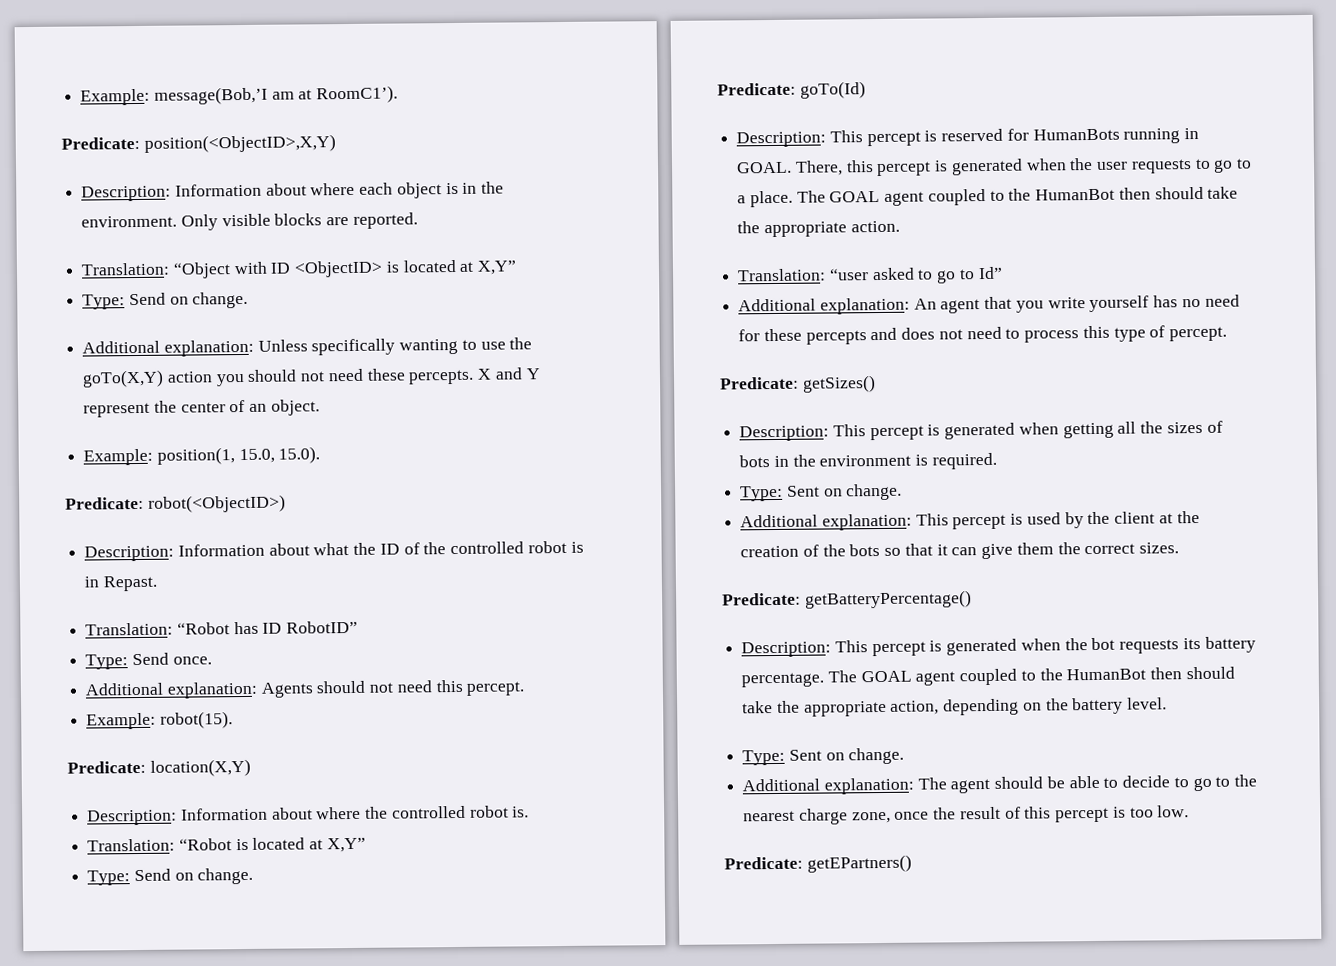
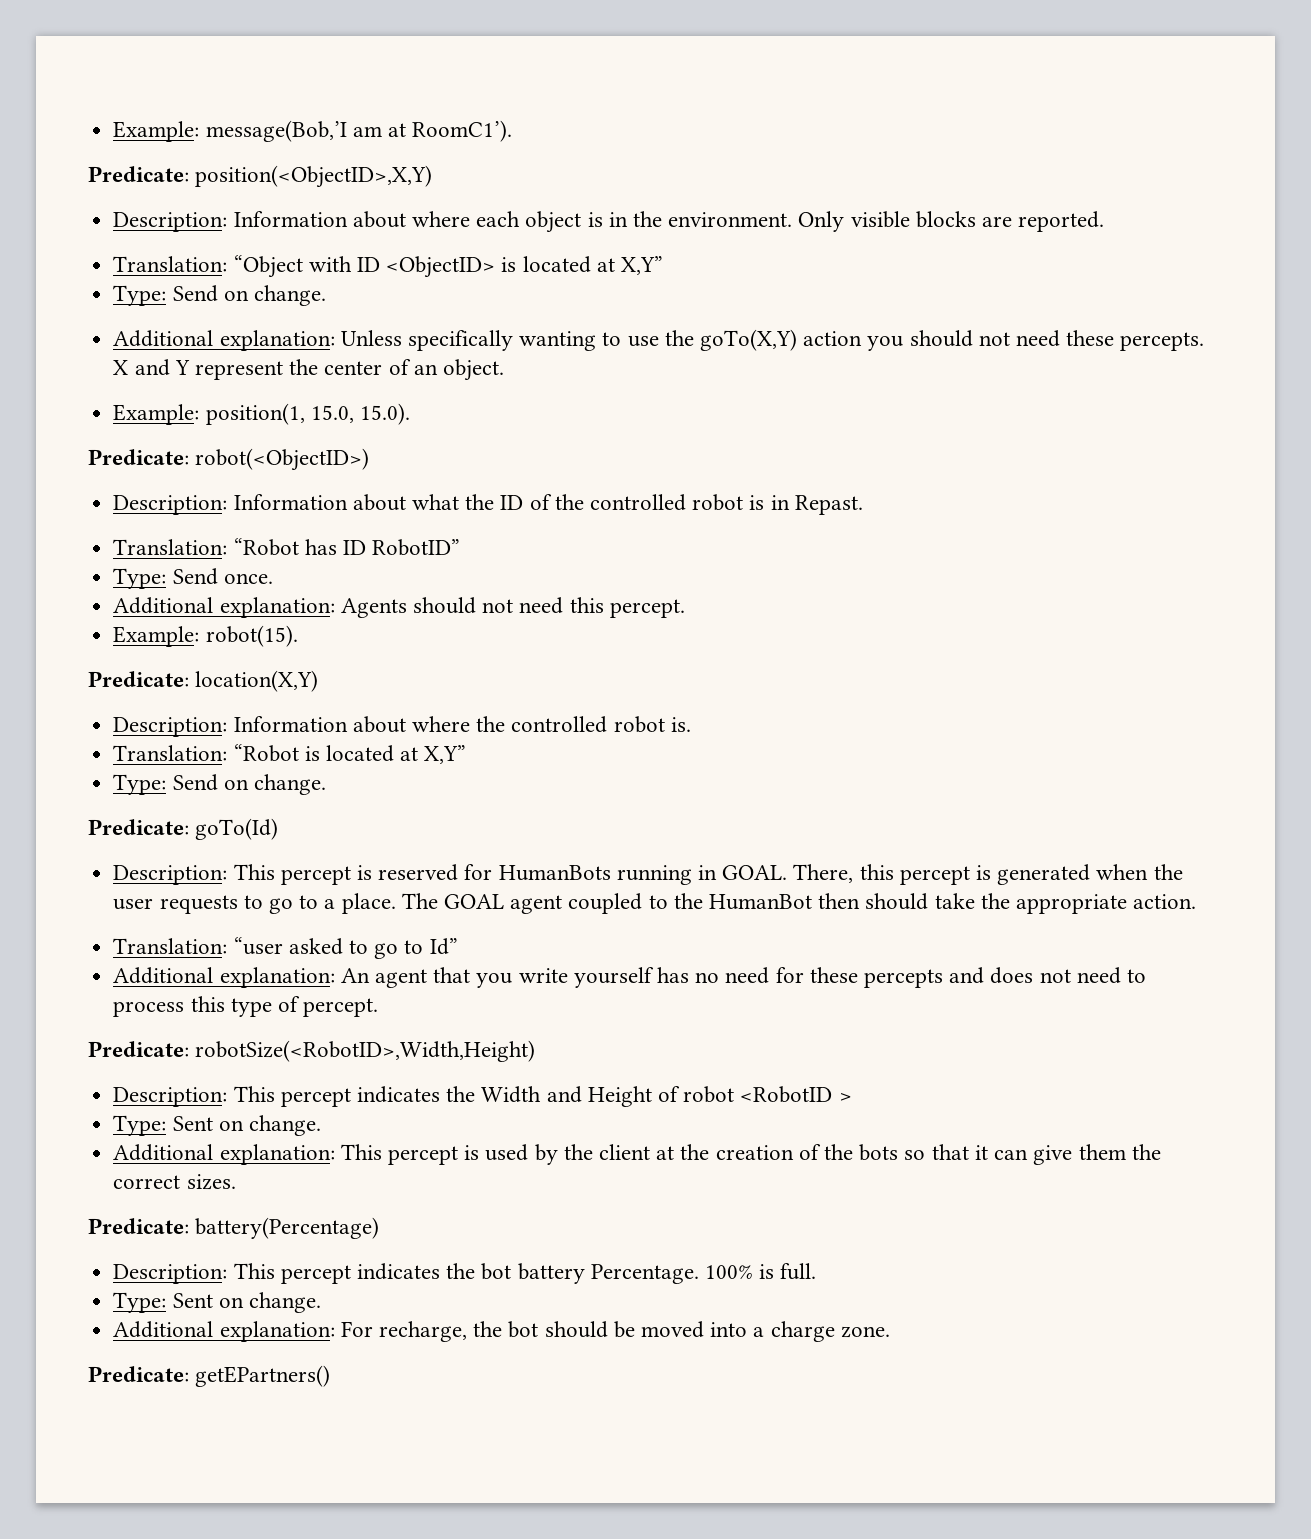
- Predicate: getSizes()
- Description: This percept is generated when getting all the sizes of bots in the environment is required.
+ Predicate: robotSize(<RobotID>,Width,Height)
+ Description: This percept indicates the Width and Height of robot <RobotID >
- Predicate: getBatteryPercentage()
- Description: This percept is generated when the bot requests its battery percentage. The GOAL agent coupled to the HumanBot then should take the appropriate action, depending on the battery level.
+ Predicate: battery(Percentage)
+ Description: This percept indicates the bot battery Percentage. 100% is full.
  Type: Sent on change.
- Additional explanation: The agent should be able to decide to go to the nearest charge zone, once the result of this percept is too low.
+ Additional explanation: For recharge, the bot should be moved into a charge zone.

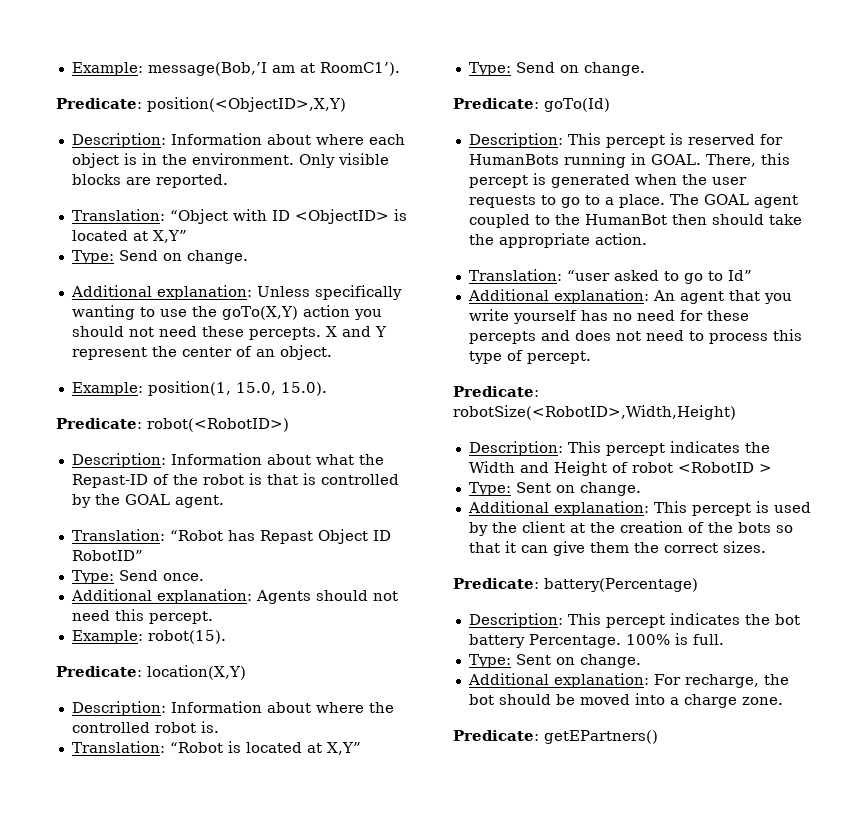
- Predicate: robot(<ObjectID>)
+ Predicate: robot(<RobotID>)
- Description: Information about what the ID of the controlled robot is in Repast.
+ Description: Information about what the Repast-ID of the robot is that is controlled by the GOAL agent.
- Translation: “Robot has ID RobotID”
+ Translation: “Robot has Repast Object ID RobotID”

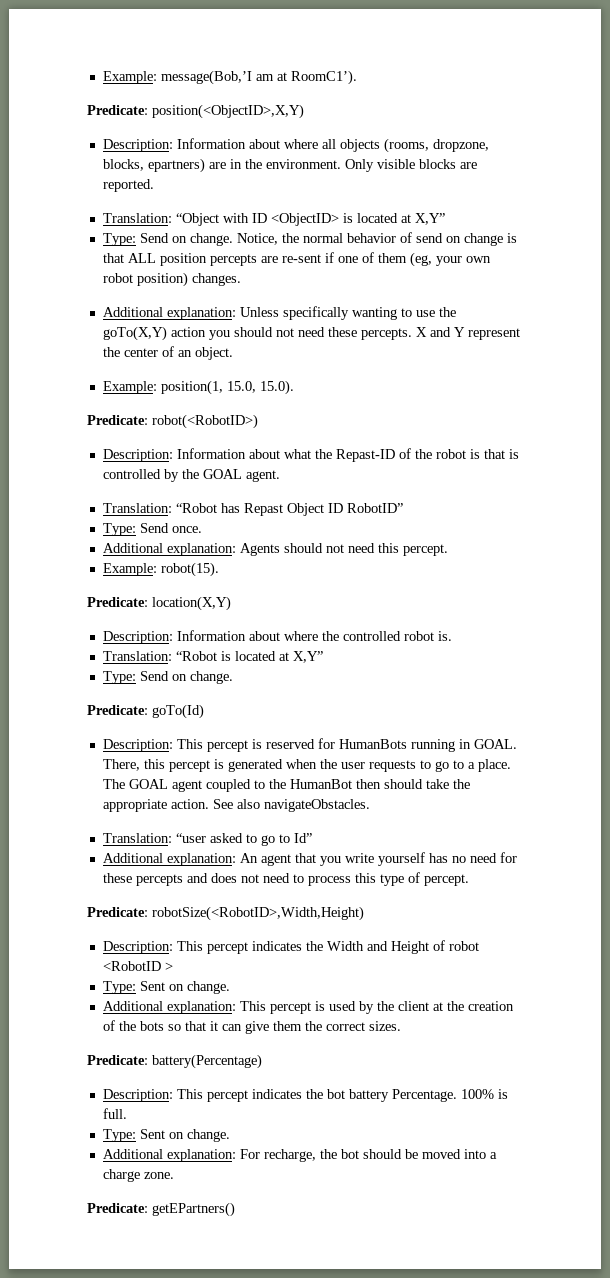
- Description: Information about where each object is in the environment.
+ Description: Information about where all objects (rooms, dropzone, blocks, epartners) are in the environment.
+ Notice, the normal behavior of send on change is that ALL position percepts are re-sent if one of them (eg, your own robot position) changes.
+ See also navigateObstacles.

